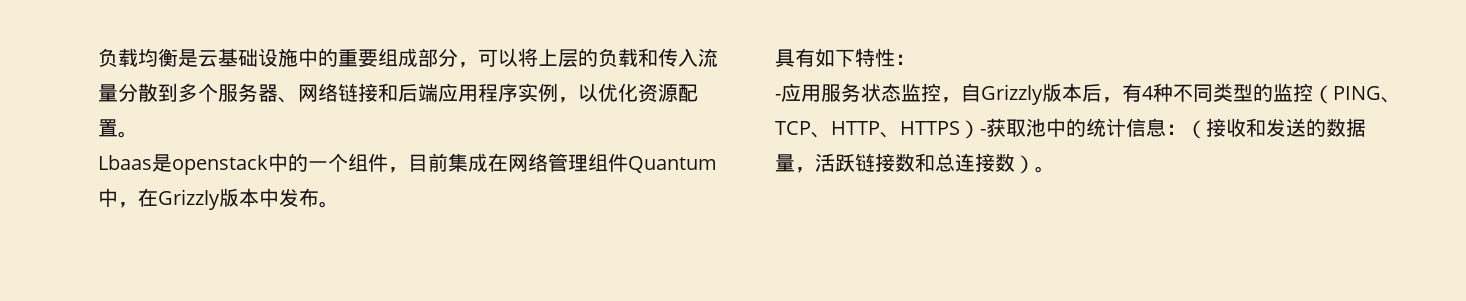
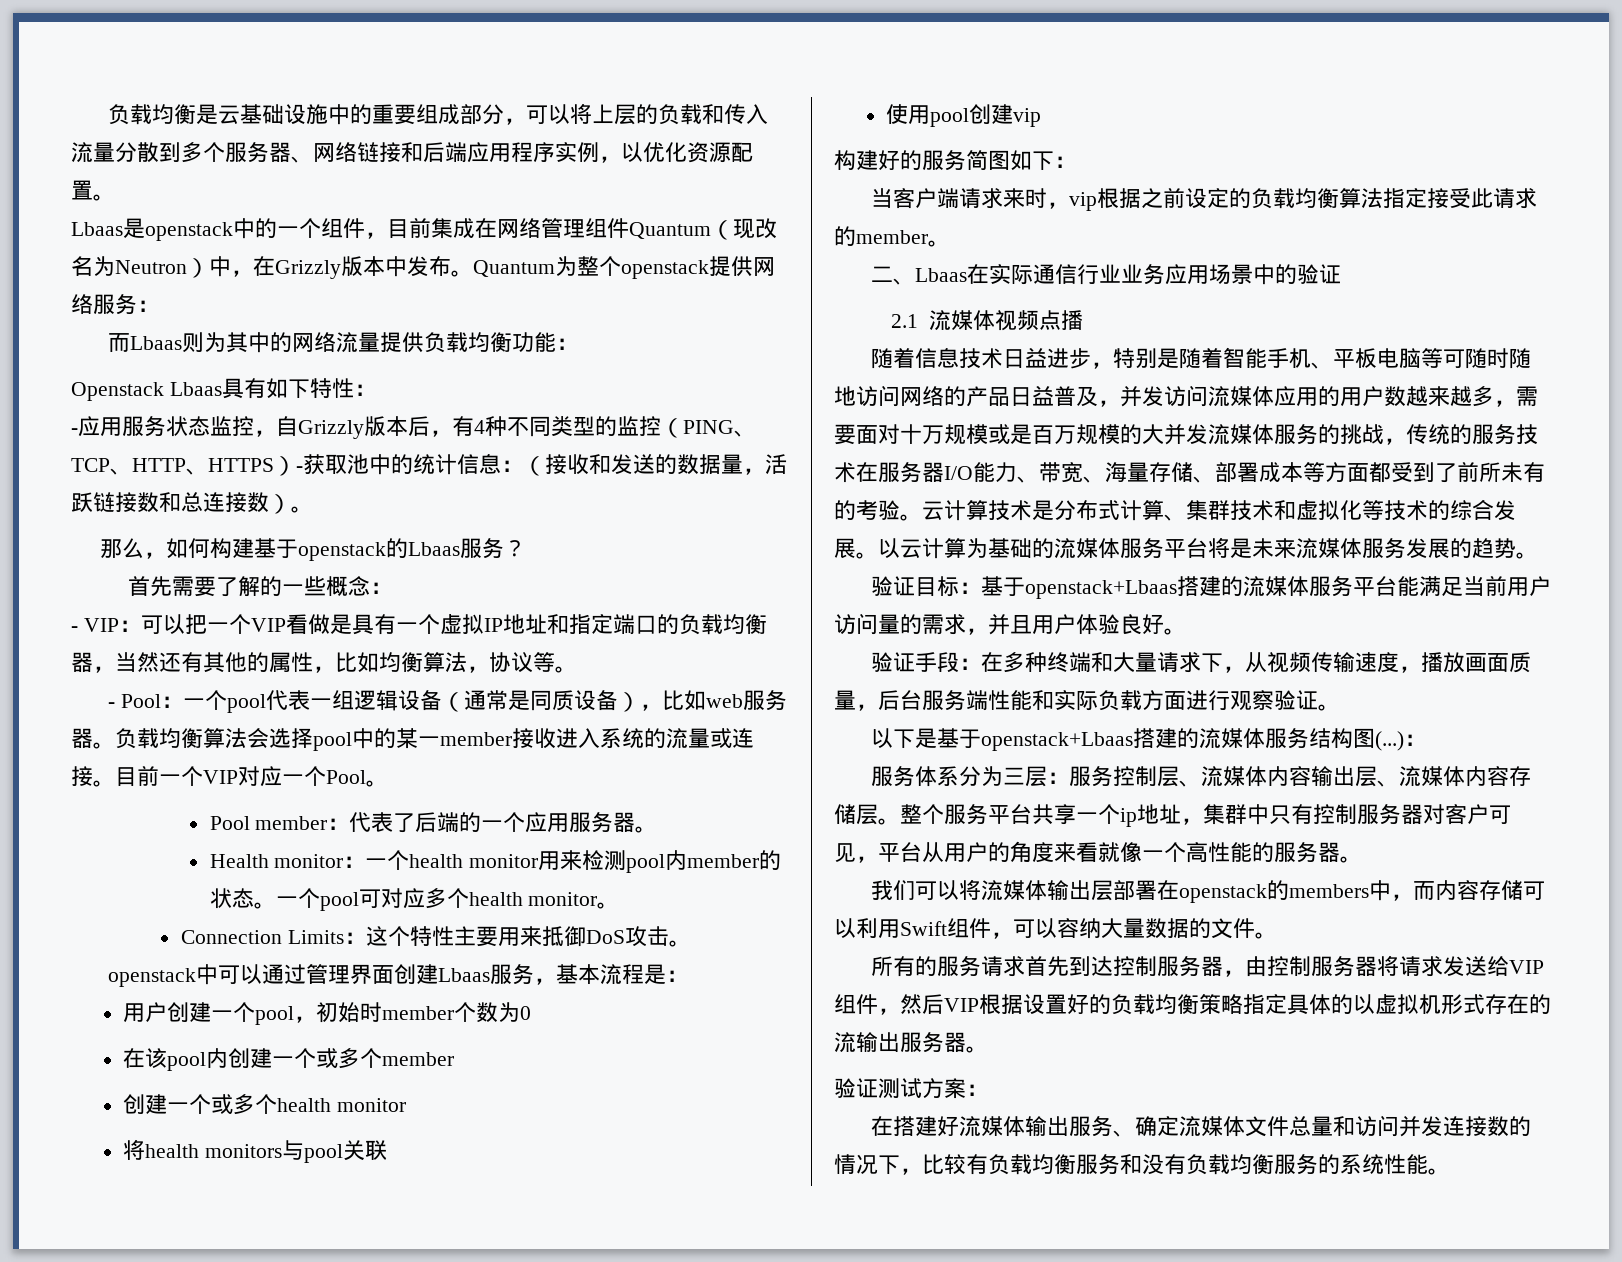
- Lbaas是openstack中的一个组件，目前集成在网络管理组件Quantum中，在Grizzly版本中发布。
- 具有如下特性：
+ Lbaas是openstack中的一个组件，目前集成在网络管理组件Quantum（现改名为Neutron）中，在Grizzly版本中发布。Quantum为整个openstack提供网络服务：
+ 而Lbaas则为其中的网络流量提供负载均衡功能：
+ Openstack Lbaas具有如下特性：
+ 那么，如何构建基于openstack的Lbaas服务？
+ 首先需要了解的一些概念：
+ - VIP：可以把一个VIP看做是具有一个虚拟IP地址和指定端口的负载均衡器，当然还有其他的属性，比如均衡算法，协议等。
+ - Pool：一个pool代表一组逻辑设备（通常是同质设备），比如web服务器。负载均衡算法会选择pool中的某一member接收进入系统的流量或连接。目前一个VIP对应一个Pool。
+ Pool member：代表了后端的一个应用服务器。
+ Health monitor：一个health monitor用来检测pool内member的状态。一个pool可对应多个health monitor。
+ Connection Limits：这个特性主要用来抵御DoS攻击。
+ openstack中可以通过管理界面创建Lbaas服务，基本流程是：
+ 用户创建一个pool，初始时member个数为0
+ 在该pool内创建一个或多个member
+ 创建一个或多个health monitor
+ 将health monitors与pool关联
+ 使用pool创建vip
+ 构建好的服务简图如下：
+ 当客户端请求来时，vip根据之前设定的负载均衡算法指定接受此请求的member。
+ 二、Lbaas在实际通信行业业务应用场景中的验证
+ 2.1流媒体视频点播
+ 随着信息技术日益进步，特别是随着智能手机、平板电脑等可随时随地访问网络的产品日益普及，并发访问流媒体应用的用户数越来越多，需要面对十万规模或是百万规模的大并发流媒体服务的挑战，传统的服务技术在服务器I/O能力、带宽、海量存储、部署成本等方面都受到了前所未有的考验。云计算技术是分布式计算、集群技术和虚拟化等技术的综合发展。以云计算为基础的流媒体服务平台将是未来流媒体服务发展的趋势。
+ 验证目标：基于openstack+Lbaas搭建的流媒体服务平台能满足当前用户访问量的需求，并且用户体验良好。
+ 验证手段：在多种终端和大量请求下，从视频传输速度，播放画面质量，后台服务端性能和实际负载方面进行观察验证。
+ 以下是基于openstack+Lbaas搭建的流媒体服务结构图(...)：
+ 服务体系分为三层：服务控制层、流媒体内容输出层、流媒体内容存储层。整个服务平台共享一个ip地址，集群中只有控制服务器对客户可见，平台从用户的角度来看就像一个高性能的服务器。
+ 我们可以将流媒体输出层部署在openstack的members中，而内容存储可以利用Swift组件，可以容纳大量数据的文件。
+ 所有的服务请求首先到达控制服务器，由控制服务器将请求发送给VIP组件，然后VIP根据设置好的负载均衡策略指定具体的以虚拟机形式存在的流输出服务器。
+ 验证测试方案：
+ 在搭建好流媒体输出服务、确定流媒体文件总量和访问并发连接数的情况下，比较有负载均衡服务和没有负载均衡服务的系统性能。

